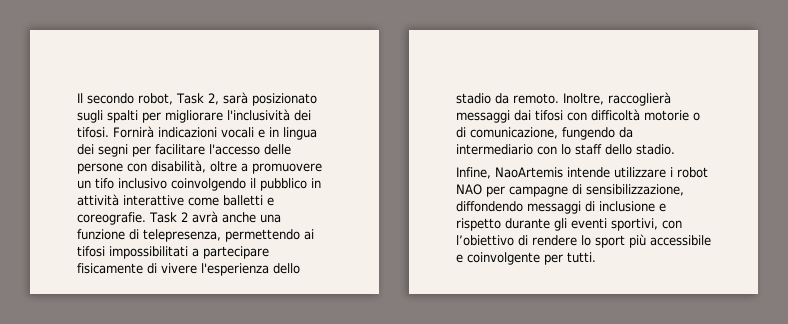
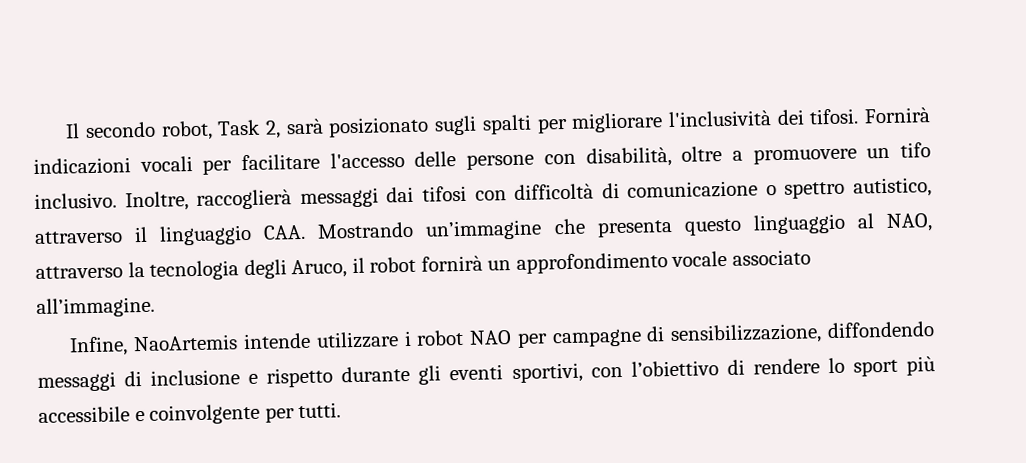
- Fornirà indicazioni vocali e in lingua dei segni per facilitare l'accesso delle persone con disabilità, oltre a promuovere un tifo inclusivo coinvolgendo il pubblico in attività interattive come balletti e coreografie. Task 2 avrà anche una funzione di telepresenza, permettendo ai tifosi impossibilitati a partecipare fisicamente di vivere l'esperienza dello stadio da remoto.
+ Fornirà indicazioni vocali per facilitare l'accesso delle persone con disabilità, oltre a promuovere un tifo inclusivo.
- Inoltre, raccoglierà messaggi dai tifosi con difficoltà motorie o di comunicazione, fungendo da intermediario con lo staff dello stadio.
+ Inoltre, raccoglierà messaggi dai tifosi con difficoltà di comunicazione o spettro autistico, attraverso il linguaggio CAA. Mostrando un’immagine che presenta questo linguaggio al NAO, attraverso la tecnologia degli Aruco, il robot fornirà un approfondimento vocale associato all’immagine.

